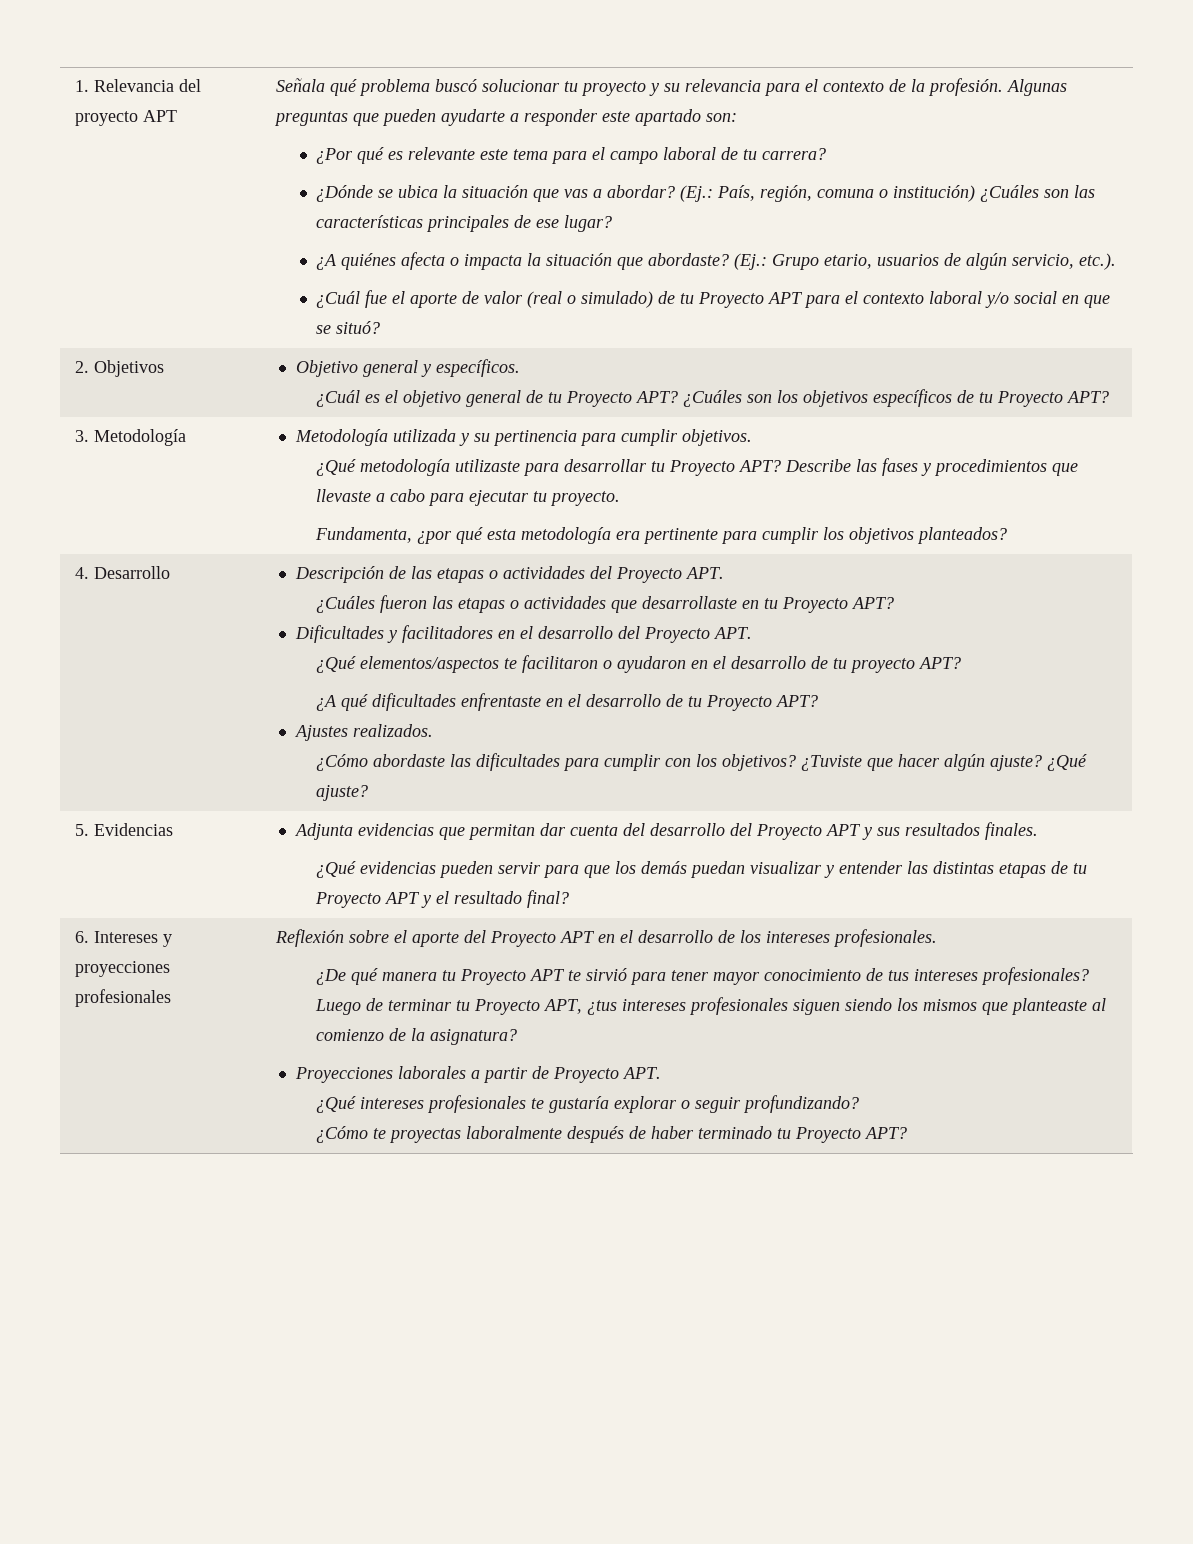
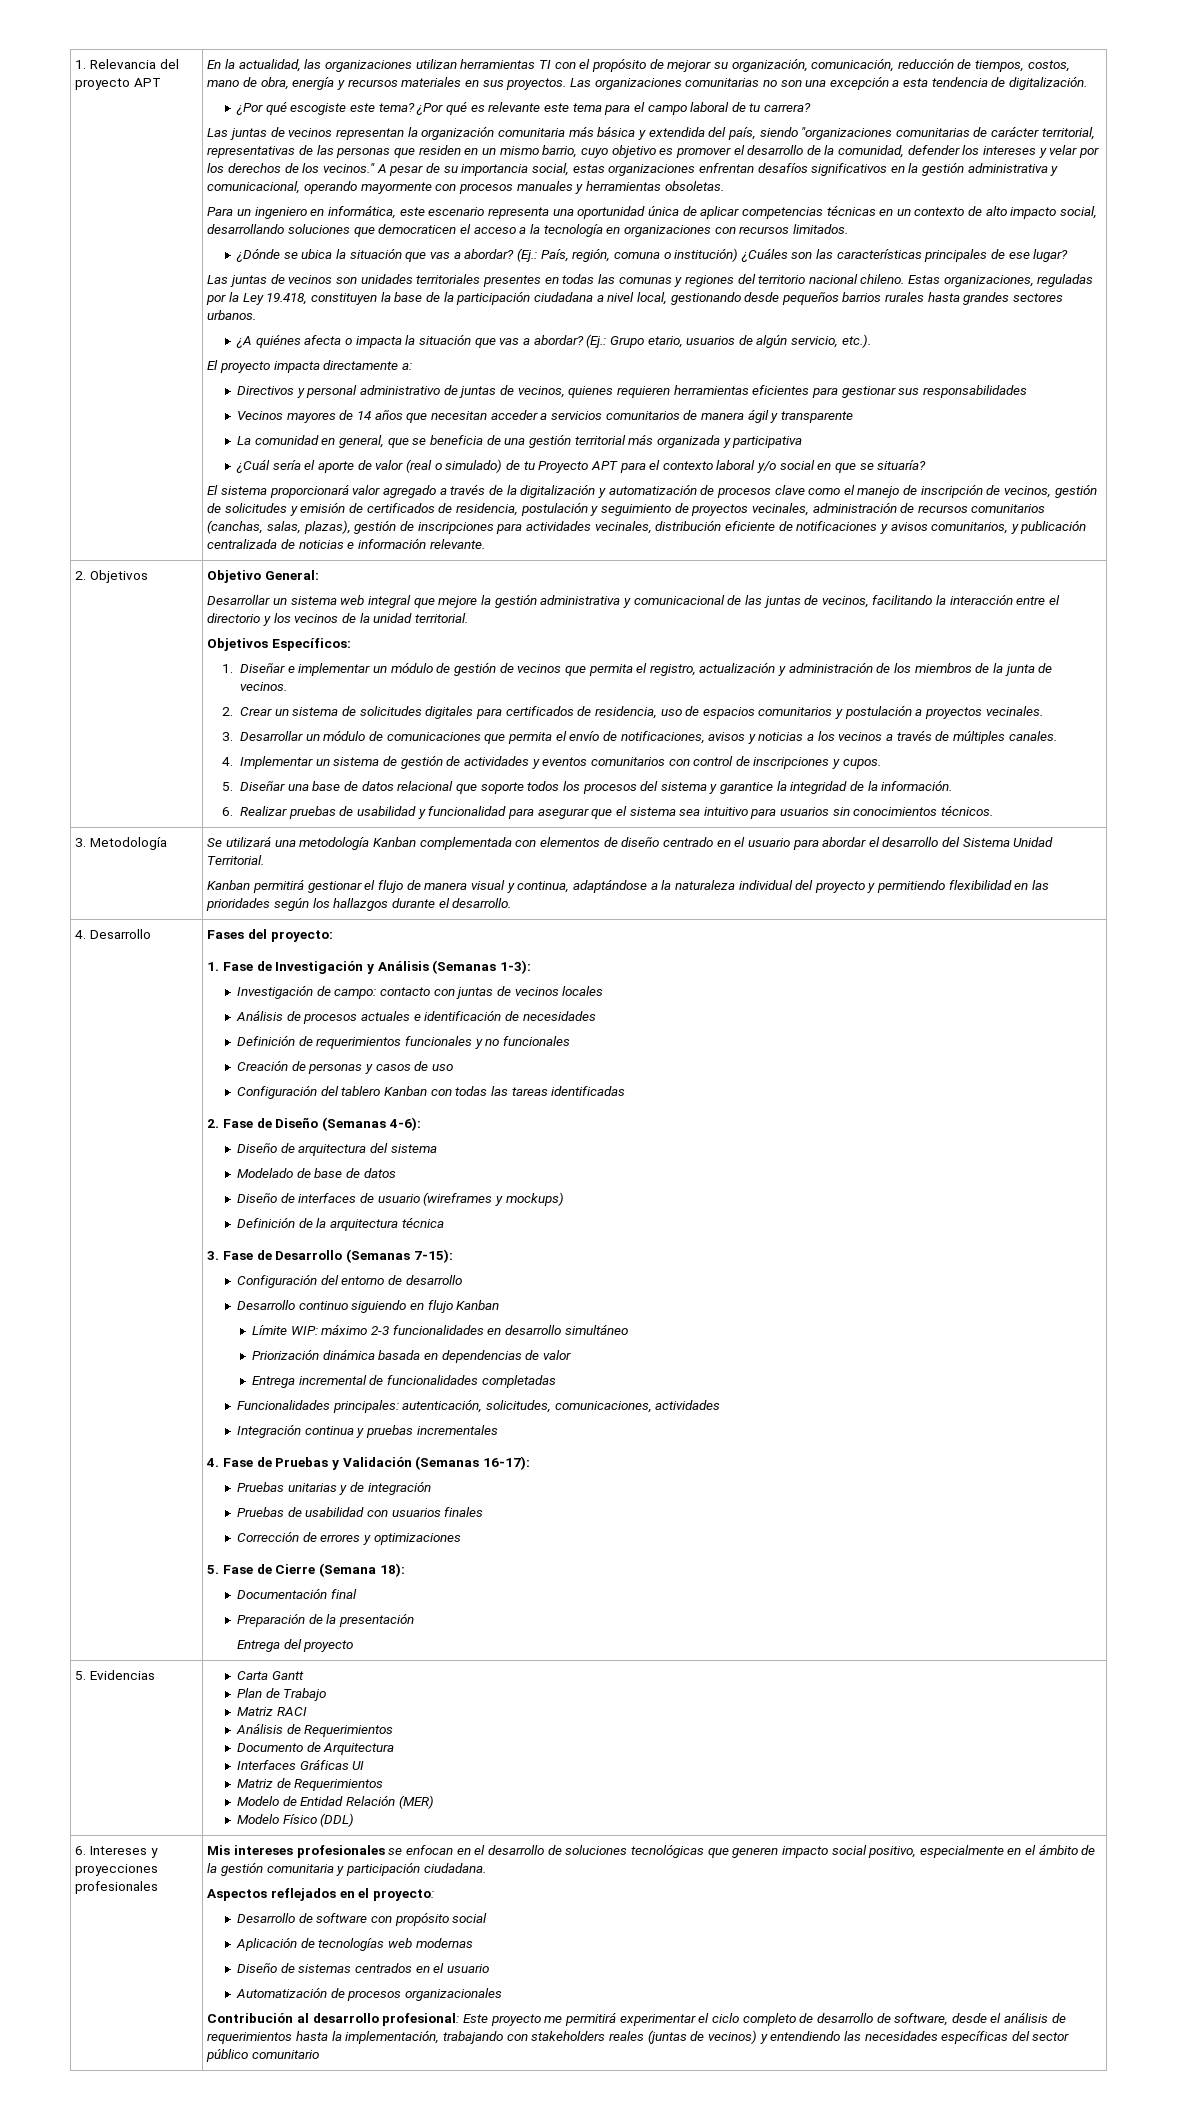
- Señala qué problema buscó solucionar tu proyecto y su relevancia para el contexto de la profesión. Algunas preguntas que pueden ayudarte a responder este apartado son:
- ¿Por qué es relevante este tema para el campo laboral de tu carrera?
+ En la actualidad, las organizaciones utilizan herramientas TI con el propósito de mejorar su organización, comunicación, reducción de tiempos, costos, mano de obra, energía y recursos materiales en sus proyectos. Las organizaciones comunitarias no son una excepción a esta tendencia de digitalización.
+ ¿Por qué escogiste este tema? ¿Por qué es relevante este tema para el campo laboral de tu carrera?
+ Las juntas de vecinos representan la organización comunitaria más básica y extendida del país, siendo "organizaciones comunitarias de carácter territorial, representativas de las personas que residen en un mismo barrio, cuyo objetivo es promover el desarrollo de la comunidad, defender los intereses y velar por los derechos de los vecinos." A pesar de su importancia social, estas organizaciones enfrentan desafíos significativos en la gestión administrativa y comunicacional, operando mayormente con procesos manuales y herramientas obsoletas.
+ Para un ingeniero en informática, este escenario representa una oportunidad única de aplicar competencias técnicas en un contexto de alto impacto social, desarrollando soluciones que democraticen el acceso a la tecnología en organizaciones con recursos limitados.
+ Las juntas de vecinos son unidades territoriales presentes en todas las comunas y regiones del territorio nacional chileno. Estas organizaciones, reguladas por la Ley 19.418, constituyen la base de la participación ciudadana a nivel local, gestionando desde pequeños barrios rurales hasta grandes sectores urbanos.
- ¿A quiénes afecta o impacta la situación que abordaste?
+ ¿A quiénes afecta o impacta la situación que vas a abordar?
- ¿Cuál fue el aporte de valor (real o simulado) de tu Proyecto APT para el contexto laboral y/o social en que se situó?
- 2. Objetivos | Objetivo general y específicos.
- ¿Cuál es el objetivo general de tu Proyecto APT? ¿Cuáles son los objetivos específicos de tu Proyecto APT?
- 3. Metodología | Metodología utilizada y su pertinencia para cumplir objetivos.
- ¿Qué metodología utilizaste para desarrollar tu Proyecto APT? Describe las fases y procedimientos que llevaste a cabo para ejecutar tu proyecto.
- Fundamenta, ¿por qué esta metodología era pertinente para cumplir los objetivos planteados?
- 4. Desarrollo | Descripción de las etapas o actividades del Proyecto APT.
- ¿Cuáles fueron las etapas o actividades que desarrollaste en tu Proyecto APT?
- Dificultades y facilitadores en el desarrollo del Proyecto APT.
- ¿Qué elementos/aspectos te facilitaron o ayudaron en el desarrollo de tu proyecto APT?
- ¿A qué dificultades enfrentaste en el desarrollo de tu Proyecto APT?
- Ajustes realizados.
- ¿Cómo abordaste las dificultades para cumplir con los objetivos? ¿Tuviste que hacer algún ajuste? ¿Qué ajuste?
- 5. Evidencias | Adjunta evidencias que permitan dar cuenta del desarrollo del Proyecto APT y sus resultados finales.
- ¿Qué evidencias pueden servir para que los demás puedan visualizar y entender las distintas etapas de tu Proyecto APT y el resultado final?
+ El proyecto impacta directamente a:
+ Directivos y personal administrativo de juntas de vecinos, quienes requieren herramientas eficientes para gestionar sus responsabilidades
+ Vecinos mayores de 14 años que necesitan acceder a servicios comunitarios de manera ágil y transparente
+ La comunidad en general, que se beneficia de una gestión territorial más organizada y participativa
+ ¿Cuál sería el aporte de valor (real o simulado) de tu Proyecto APT para el contexto laboral y/o social en que se situaría?
+ El sistema proporcionará valor agregado a través de la digitalización y automatización de procesos clave como el manejo de inscripción de vecinos, gestión de solicitudes y emisión de certificados de residencia, postulación y seguimiento de proyectos vecinales, administración de recursos comunitarios (canchas, salas, plazas), gestión de inscripciones para actividades vecinales, distribución eficiente de notificaciones y avisos comunitarios, y publicación centralizada de noticias e información relevante.
+ 2. Objetivos | Objetivo General:
+ Desarrollar un sistema web integral que mejore la gestión administrativa y comunicacional de las juntas de vecinos, facilitando la interacción entre el directorio y los vecinos de la unidad territorial.
+ Objetivos Específicos:
+ 1. Diseñar e implementar un módulo de gestión de vecinos que permita el registro, actualización y administración de los miembros de la junta de vecinos.
+ 2. Crear un sistema de solicitudes digitales para certificados de residencia, uso de espacios comunitarios y postulación a proyectos vecinales.
+ 3. Desarrollar un módulo de comunicaciones que permita el envío de notificaciones, avisos y noticias a los vecinos a través de múltiples canales.
+ 4. Implementar un sistema de gestión de actividades y eventos comunitarios con control de inscripciones y cupos.
+ 5. Diseñar una base de datos relacional que soporte todos los procesos del sistema y garantice la integridad de la información.
+ 6. Realizar pruebas de usabilidad y funcionalidad para asegurar que el sistema sea intuitivo para usuarios sin conocimientos técnicos.
+ 3. Metodología | Se utilizará una metodología Kanban complementada con elementos de diseño centrado en el usuario para abordar el desarrollo del Sistema Unidad Territorial.
+ Kanban permitirá gestionar el flujo de manera visual y continua, adaptándose a la naturaleza individual del proyecto y permitiendo flexibilidad en las prioridades según los hallazgos durante el desarrollo.
+ 4. Desarrollo | Fases del proyecto:
+ 1. Fase de Investigación y Análisis (Semanas 1-3):
+ Investigación de campo: contacto con juntas de vecinos locales
+ Análisis de procesos actuales e identificación de necesidades
+ Definición de requerimientos funcionales y no funcionales
+ Creación de personas y casos de uso
+ Configuración del tablero Kanban con todas las tareas identificadas
+ 2. Fase de Diseño (Semanas 4-6):
+ Diseño de arquitectura del sistema
+ Modelado de base de datos
+ Diseño de interfaces de usuario (wireframes y mockups)
+ Definición de la arquitectura técnica
+ 3. Fase de Desarrollo (Semanas 7-15):
+ Configuración del entorno de desarrollo
+ Desarrollo continuo siguiendo en flujo Kanban
+ Límite WIP: máximo 2-3 funcionalidades en desarrollo simultáneo
+ Priorización dinámica basada en dependencias de valor
+ Entrega incremental de funcionalidades completadas
+ Funcionalidades principales: autenticación, solicitudes, comunicaciones, actividades
+ Integración continua y pruebas incrementales
+ 4. Fase de Pruebas y Validación (Semanas 16-17):
+ Pruebas unitarias y de integración
+ Pruebas de usabilidad con usuarios finales
+ Corrección de errores y optimizaciones
+ 5. Fase de Cierre (Semana 18):
+ Documentación final
+ Preparación de la presentación
+ Entrega del proyecto
+ 5. Evidencias | Carta Gantt
+ Plan de Trabajo
+ Matriz RACI
+ Análisis de Requerimientos
+ Documento de Arquitectura
+ Interfaces Gráficas UI
+ Matriz de Requerimientos
+ Modelo de Entidad Relación (MER)
+ Modelo Físico (DDL)
- Reflexión sobre el aporte del Proyecto APT en el desarrollo de los intereses profesionales.
- ¿De qué manera tu Proyecto APT te sirvió para tener mayor conocimiento de tus intereses profesionales? Luego de terminar tu Proyecto APT, ¿tus intereses profesionales siguen siendo los mismos que planteaste al comienzo de la asignatura?
- Proyecciones laborales a partir de Proyecto APT.
- ¿Qué intereses profesionales te gustaría explorar o seguir profundizando?
- ¿Cómo te proyectas laboralmente después de haber terminado tu Proyecto APT?
+ Mis intereses profesionales se enfocan en el desarrollo de soluciones tecnológicas que generen impacto social positivo, especialmente en el ámbito de la gestión comunitaria y participación ciudadana.
+ Aspectos reflejados en el proyecto:
+ Desarrollo de software con propósito social
+ Aplicación de tecnologías web modernas
+ Diseño de sistemas centrados en el usuario
+ Automatización de procesos organizacionales
+ Contribución al desarrollo profesional: Este proyecto me permitirá experimentar el ciclo completo de desarrollo de software, desde el análisis de requerimientos hasta la implementación, trabajando con stakeholders reales (juntas de vecinos) y entendiendo las necesidades específicas del sector público comunitario

